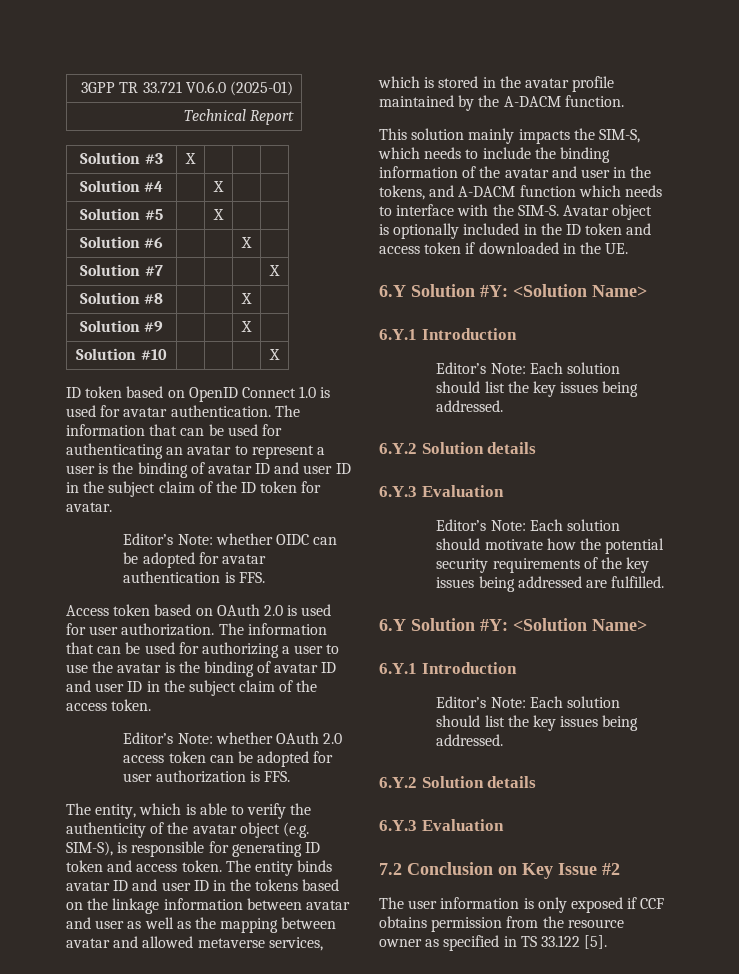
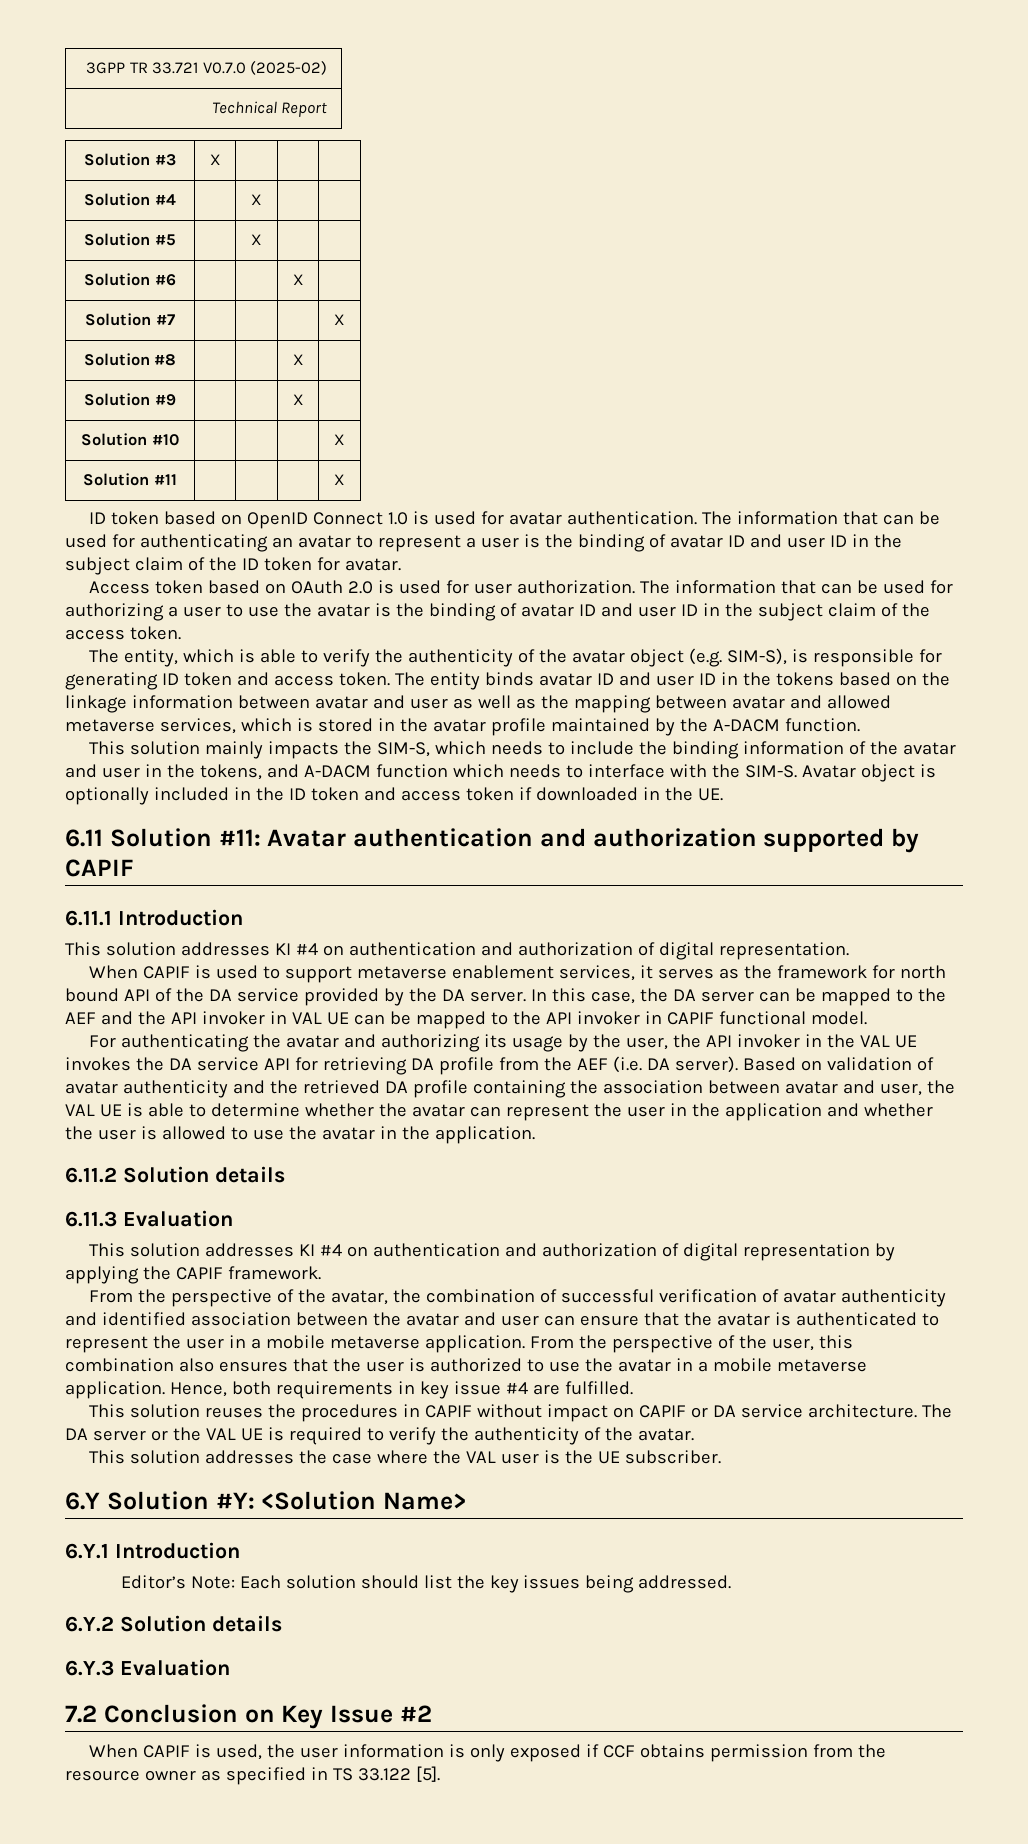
- 3GPP TR 33.721 V0.6.0 (2025-01)
+ 3GPP TR 33.721 V0.7.0 (2025-02)
+ Solution #11 | | | | X
- Editor’s Note: whether OIDC can be adopted for avatar authentication is FFS.
- Editor’s Note: whether OAuth 2.0 access token can be adopted for user authorization is FFS.
  Avatar object is optionally included in the ID token and access token if downloaded in the UE.
- 6.Y Solution #Y: <Solution Name>
- 6.Y.1 Introduction
- Editor’s Note: Each solution should list the key issues being addressed.
- 6.Y.2 Solution details
- 6.Y.3 Evaluation
- Editor’s Note: Each solution should motivate how the potential security requirements of the key issues being addressed are fulfilled.
+ 6.11 Solution #11: Avatar authentication and authorization supported by CAPIF
+ 6.11.1 Introduction
+ This solution addresses KI #4 on authentication and authorization of digital representation.
+ When CAPIF is used to support metaverse enablement services, it serves as the framework for north bound API of the DA service provided by the DA server. In this case, the DA server can be mapped to the AEF and the API invoker in VAL UE can be mapped to the API invoker in CAPIF functional model.
+ For authenticating the avatar and authorizing its usage by the user, the API invoker in the VAL UE invokes the DA service API for retrieving DA profile from the AEF (i.e. DA server). Based on validation of avatar authenticity and the retrieved DA profile containing the association between avatar and user, the VAL UE is able to determine whether the avatar can represent the user in the application and whether the user is allowed to use the avatar in the application.
+ 6.11.2 Solution details
+ 6.11.3 Evaluation
+ This solution addresses KI #4 on authentication and authorization of digital representation by applying the CAPIF framework.
+ From the perspective of the avatar, the combination of successful verification of avatar authenticity and identified association between the avatar and user can ensure that the avatar is authenticated to represent the user in a mobile metaverse application. From the perspective of the user, this combination also ensures that the user is authorized to use the avatar in a mobile metaverse application. Hence, both requirements in key issue #4 are fulfilled.
+ This solution reuses the procedures in CAPIF without impact on CAPIF or DA service architecture. The DA server or the VAL UE is required to verify the authenticity of the avatar.
+ This solution addresses the case where the VAL user is the UE subscriber.
- The user information is only exposed if CCF obtains permission from the resource owner as specified in TS 33.122 [5].
+ When CAPIF is used, the user information is only exposed if CCF obtains permission from the resource owner as specified in TS 33.122 [5].

